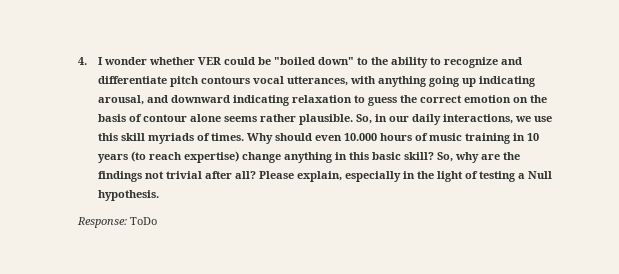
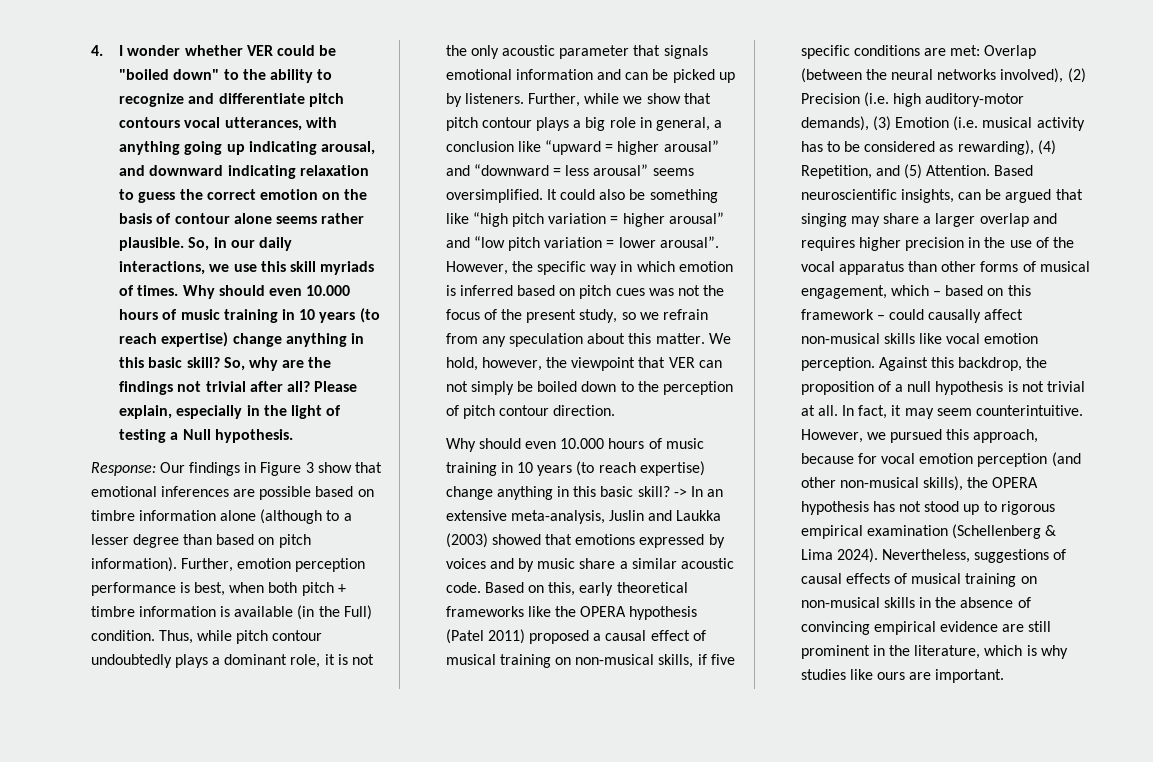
- Response: ToDo
+ Response: Our findings in Figure 3 show that emotional inferences are possible based on timbre information alone (although to a lesser degree than based on pitch information). Further, emotion perception performance is best, when both pitch + timbre information is available (in the Full) condition. Thus, while pitch contour undoubtedly plays a dominant role, it is not the only acoustic parameter that signals emotional information and can be picked up by listeners. Further, while we show that pitch contour plays a big role in general, a conclusion like “upward = higher arousal” and “downward = less arousal” seems oversimplified. It could also be something like “high pitch variation = higher arousal” and “low pitch variation = lower arousal”. However, the specific way in which emotion is inferred based on pitch cues was not the focus of the present study, so we refrain from any speculation about this matter. We hold, however, the viewpoint that VER can not simply be boiled down to the perception of pitch contour direction.
+ Why should even 10.000 hours of music training in 10 years (to reach expertise) change anything in this basic skill? -> In an extensive meta-analysis, Juslin and Laukka (2003) showed that emotions expressed by voices and by music share a similar acoustic code. Based on this, early theoretical frameworks like the OPERA hypothesis (Patel 2011) proposed a causal effect of musical training on non-musical skills, if five specific conditions are met: Overlap (between the neural networks involved), (2) Precision (i.e. high auditory-motor demands), (3) Emotion (i.e. musical activity has to be considered as rewarding), (4) Repetition, and (5) Attention. Based neuroscientific insights, can be argued that singing may share a larger overlap and requires higher precision in the use of the vocal apparatus than other forms of musical engagement, which – based on this framework – could causally affect non-musical skills like vocal emotion perception. Against this backdrop, the proposition of a null hypothesis is not trivial at all. In fact, it may seem counterintuitive. However, we pursued this approach, because for vocal emotion perception (and other non-musical skills), the OPERA hypothesis has not stood up to rigorous empirical examination (Schellenberg & Lima 2024). Nevertheless, suggestions of causal effects of musical training on non-musical skills in the absence of convincing empirical evidence are still prominent in the literature, which is why studies like ours are important.

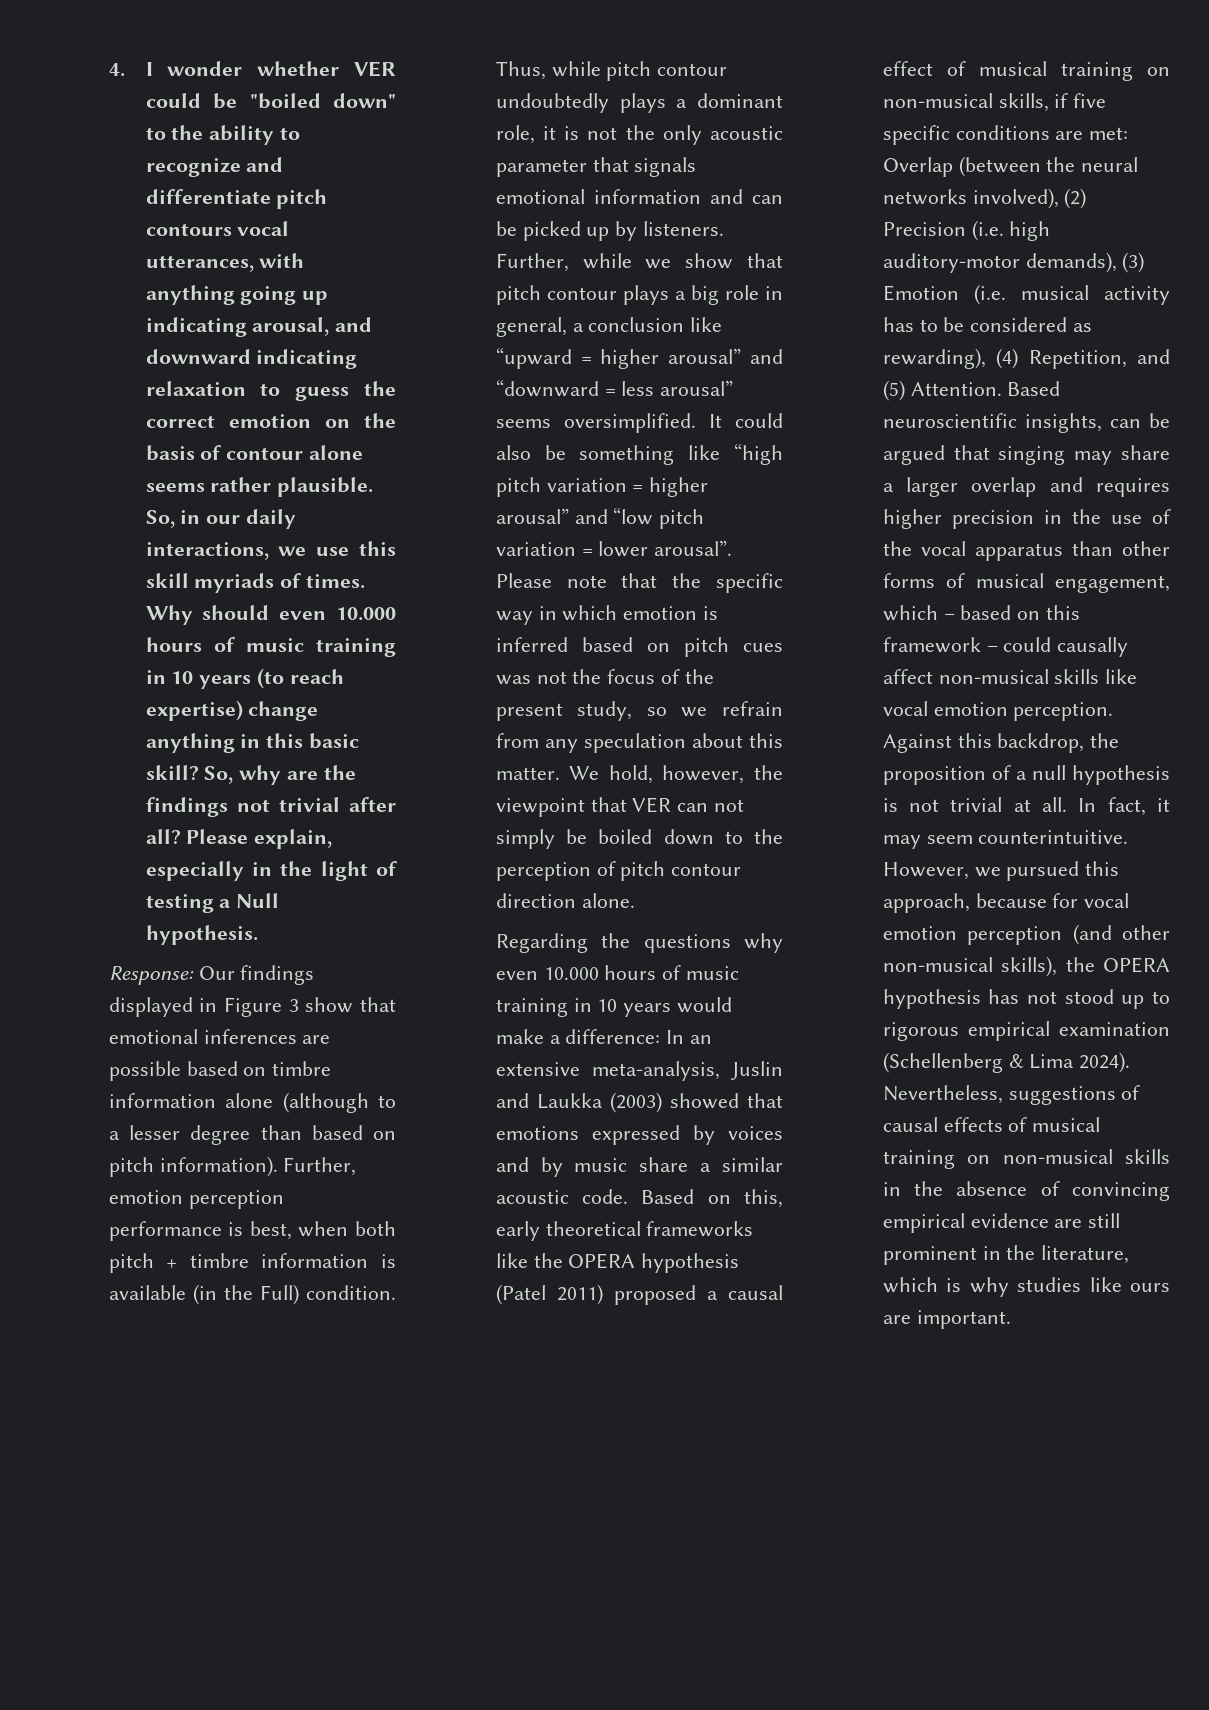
- Response: Our findings in Figure 3 show that emotional inferences are possible based on timbre information alone (although to a lesser degree than based on pitch information).
+ Response: Our findings displayed in Figure 3 show that emotional inferences are possible based on timbre information alone (although to a lesser degree than based on pitch information).
- However, the specific way in which emotion is inferred based on pitch cues was not the focus of the present study, so we refrain from any speculation about this matter.
+ Please note that the specific way in which emotion is inferred based on pitch cues was not the focus of the present study, so we refrain from any speculation about this matter.
- We hold, however, the viewpoint that VER can not simply be boiled down to the perception of pitch contour direction.
- Why should even 10.000 hours of music training in 10 years (to reach expertise) change anything in this basic skill? -> In an extensive meta-analysis, Juslin and Laukka (2003) showed that emotions expressed by voices and by music share a similar acoustic code.
+ We hold, however, the viewpoint that VER can not simply be boiled down to the perception of pitch contour direction alone.
+ Regarding the questions why even 10.000 hours of music training in 10 years would make a difference: In an extensive meta-analysis, Juslin and Laukka (2003) showed that emotions expressed by voices and by music share a similar acoustic code.

